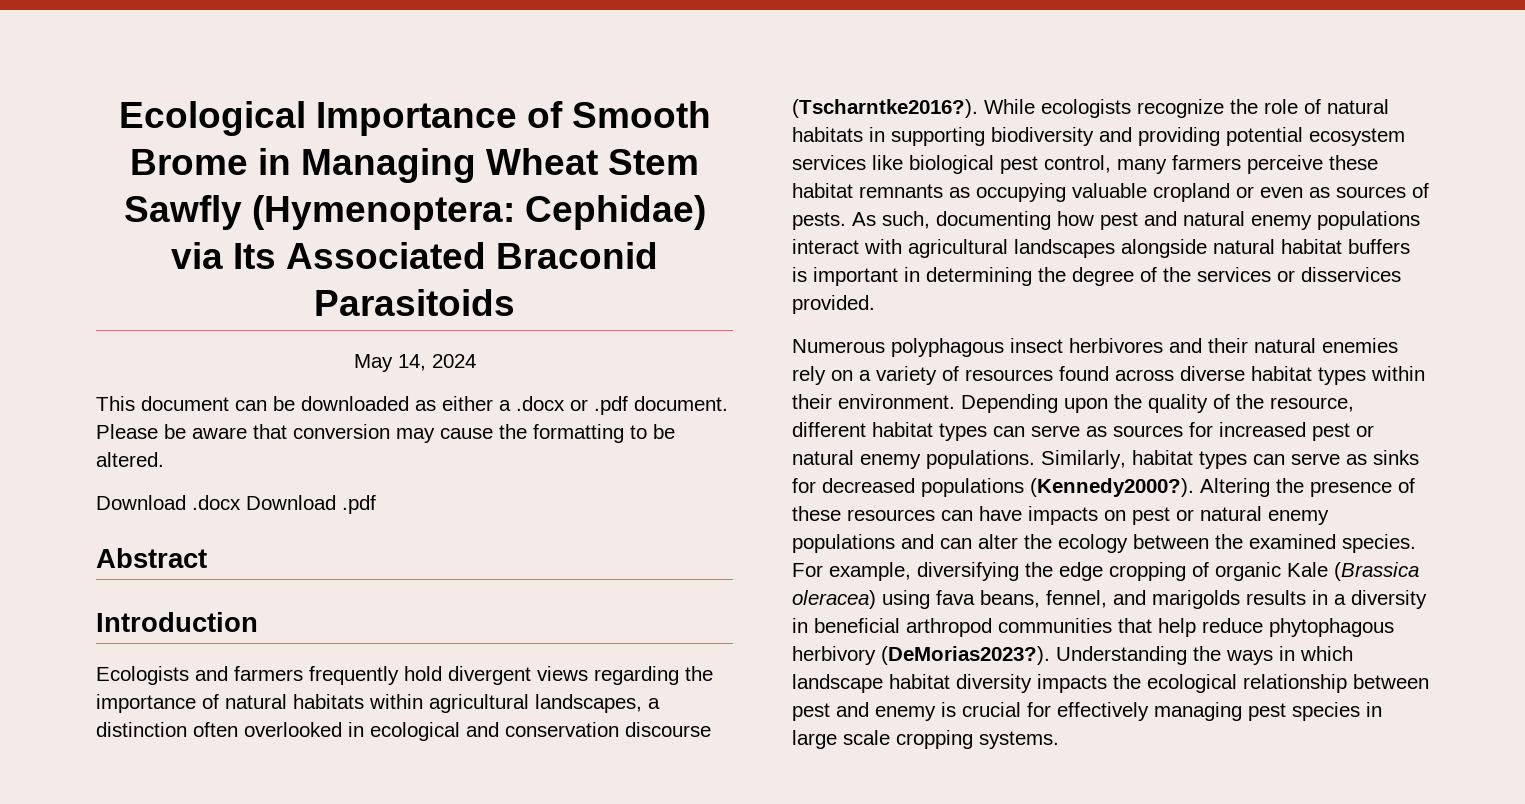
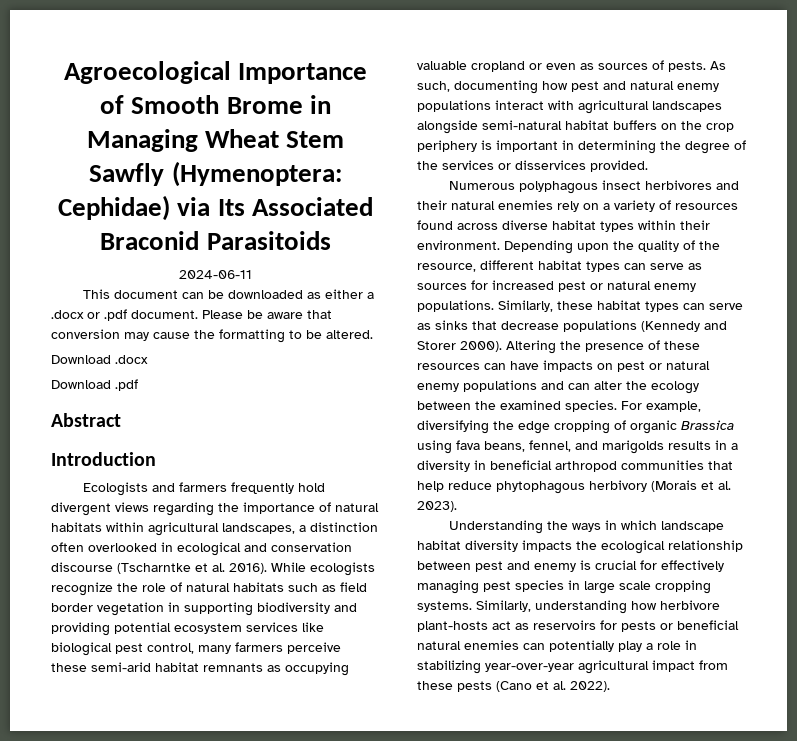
- Ecological Importance of Smooth Brome in Managing Wheat Stem Sawfly (Hymenoptera: Cephidae) via Its Associated Braconid Parasitoids
+ Agroecological Importance of Smooth Brome in Managing Wheat Stem Sawfly (Hymenoptera: Cephidae) via Its Associated Braconid Parasitoids
- May 14, 2024
+ 2024-06-11
- Download .docx Download .pdf
+ Download .docx
+ Download .pdf
- Ecologists and farmers frequently hold divergent views regarding the importance of natural habitats within agricultural landscapes, a distinction often overlooked in ecological and conservation discourse (Tscharntke2016?).
+ Ecologists and farmers frequently hold divergent views regarding the importance of natural habitats within agricultural landscapes, a distinction often overlooked in ecological and conservation discourse (Tscharntke et al. 2016).
- While ecologists recognize the role of natural habitats in supporting biodiversity and providing potential ecosystem services like biological pest control, many farmers perceive these habitat remnants as occupying valuable cropland or even as sources of pests.
+ While ecologists recognize the role of natural habitats such as field border vegetation in supporting biodiversity and providing potential ecosystem services like biological pest control, many farmers perceive these semi-arid habitat remnants as occupying valuable cropland or even as sources of pests.
- As such, documenting how pest and natural enemy populations interact with agricultural landscapes alongside natural habitat buffers is important in determining the degree of the services or disservices provided.
+ As such, documenting how pest and natural enemy populations interact with agricultural landscapes alongside semi-natural habitat buffers on the crop periphery is important in determining the degree of the services or disservices provided.
- Similarly, habitat types can serve as sinks for decreased populations (Kennedy2000?).
+ Similarly, these habitat types can serve as sinks that decrease populations (Kennedy and Storer 2000).
- For example, diversifying the edge cropping of organic Kale (Brassica oleracea) using fava beans, fennel, and marigolds results in a diversity in beneficial arthropod communities that help reduce phytophagous herbivory (DeMorias2023?). Understanding the ways in which landscape habitat diversity impacts the ecological relationship between pest and enemy is crucial for effectively managing pest species in large scale cropping systems.
+ For example, diversifying the edge cropping of organic Brassica using fava beans, fennel, and marigolds results in a diversity in beneficial arthropod communities that help reduce phytophagous herbivory (Morais et al. 2023).
+ Understanding the ways in which landscape habitat diversity impacts the ecological relationship between pest and enemy is crucial for effectively managing pest species in large scale cropping systems.
+ Similarly, understanding how herbivore plant-hosts act as reservoirs for pests or beneficial natural enemies can potentially play a role in stabilizing year-over-year agricultural impact from these pests (Cano et al. 2022).

